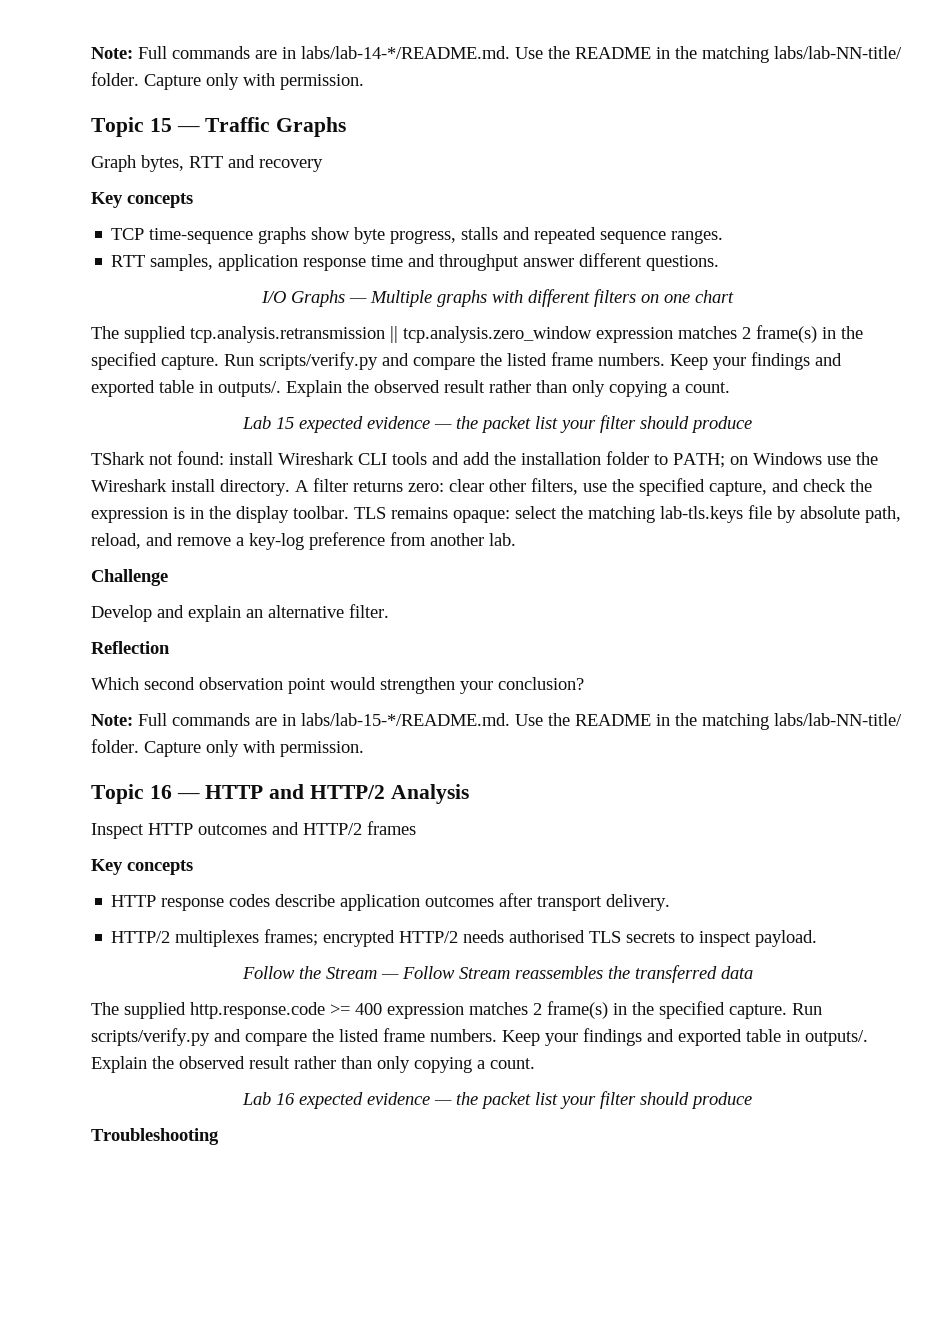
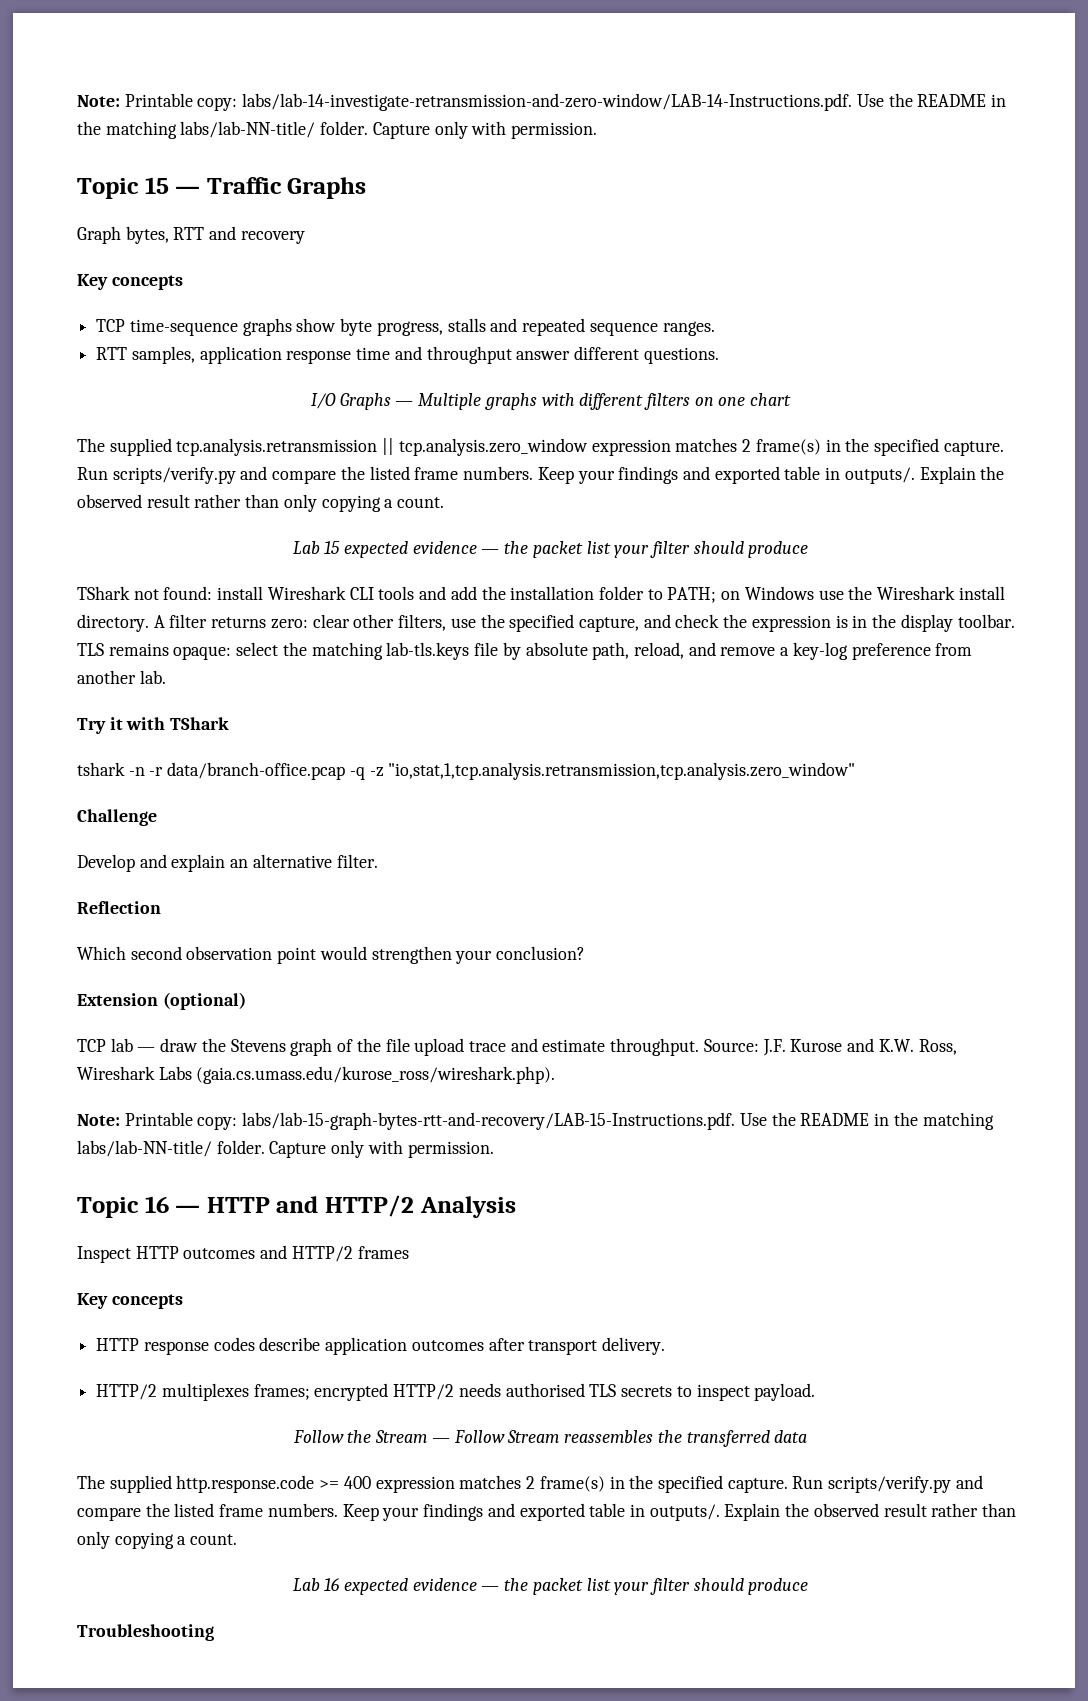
- Note: Full commands are in labs/lab-14-*/README.md. Use the README in the matching labs/lab-NN-title/ folder.
+ Note: Printable copy: labs/lab-14-investigate-retransmission-and-zero-window/LAB-14-Instructions.pdf. Use the README in the matching labs/lab-NN-title/ folder.
+ Try it with TShark
+ tshark -n -r data/branch-office.pcap -q -z "io,stat,1,tcp.analysis.retransmission,tcp.analysis.zero_window"
- Note: Full commands are in labs/lab-15-*/README.md. Use the README in the matching labs/lab-NN-title/ folder.
+ Extension (optional)
+ TCP lab — draw the Stevens graph of the file upload trace and estimate throughput. Source: J.F. Kurose and K.W. Ross, Wireshark Labs (gaia.cs.umass.edu/kurose_ross/wireshark.php).
+ Note: Printable copy: labs/lab-15-graph-bytes-rtt-and-recovery/LAB-15-Instructions.pdf. Use the README in the matching labs/lab-NN-title/ folder.

